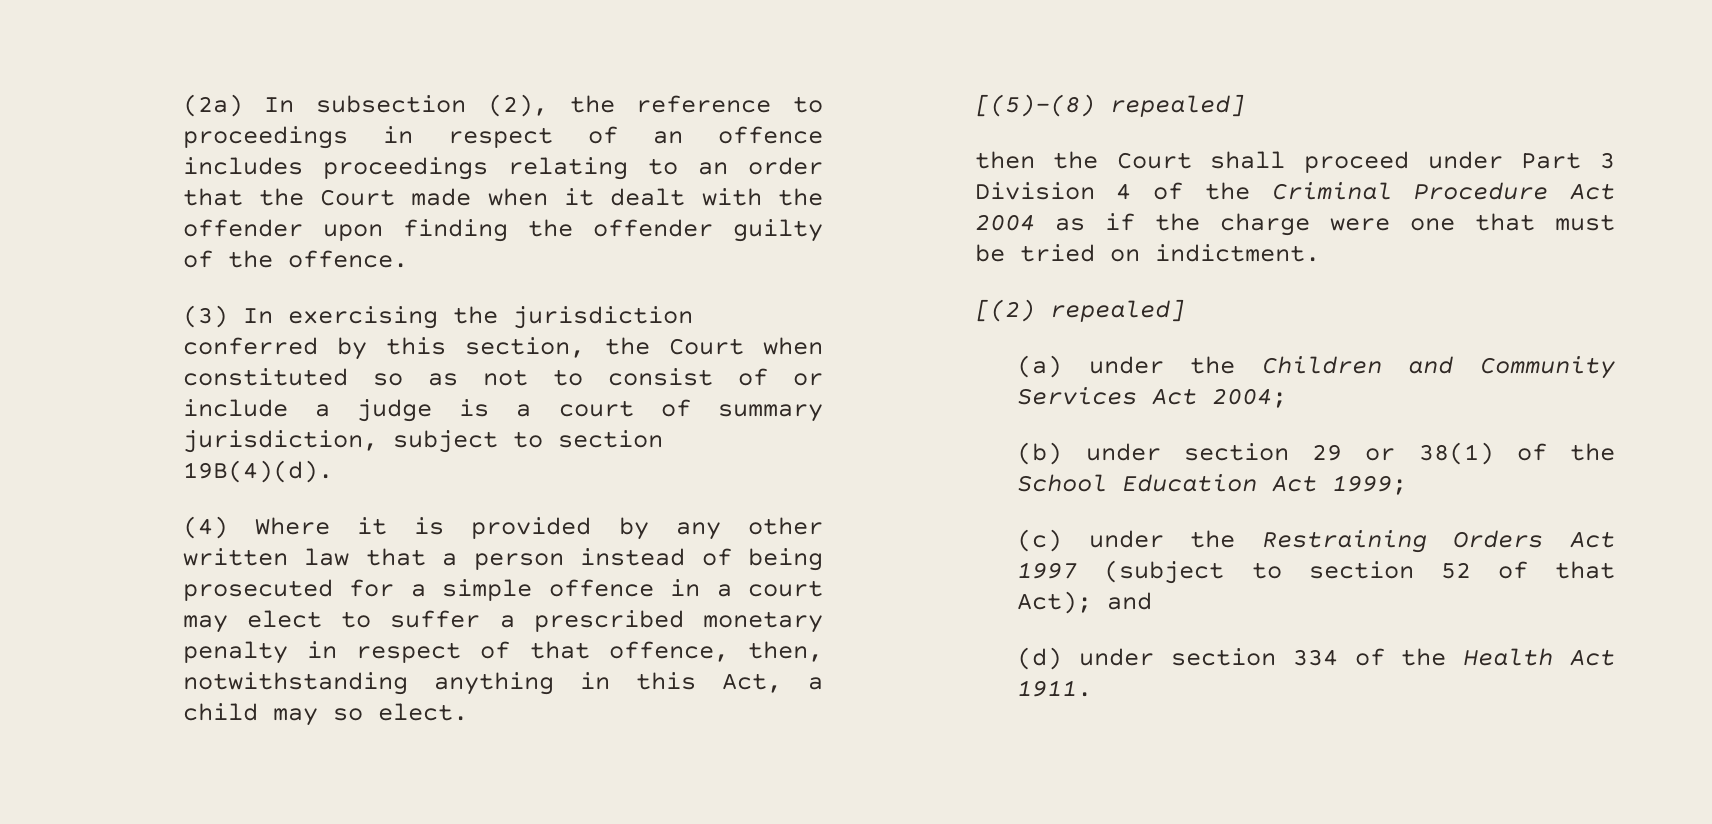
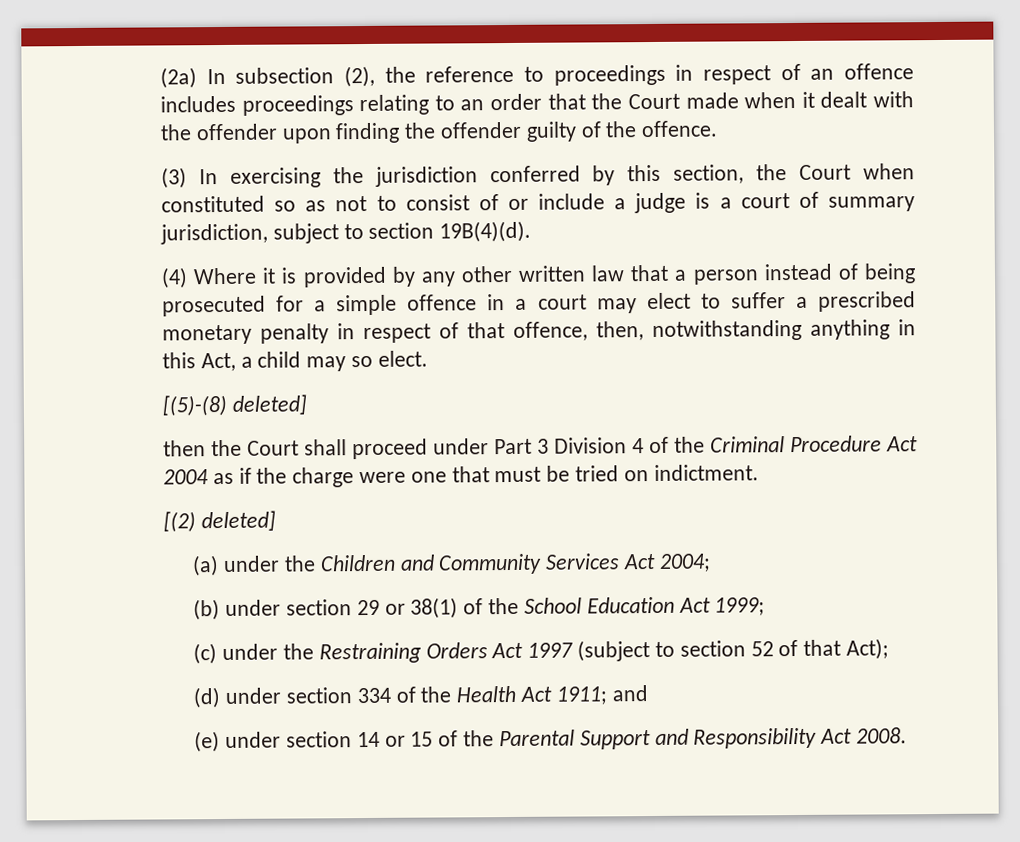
- [(5)-(8) repealed]
+ [(5)-(8) deleted]
- [(2) repealed]
+ [(2) deleted]
- (c) under the Restraining Orders Act 1997 (subject to section 52 of that Act); and
+ (c) under the Restraining Orders Act 1997 (subject to section 52 of that Act);
- (d) under section 334 of the Health Act 1911.
+ (d) under section 334 of the Health Act 1911; and
+ (e) under section 14 or 15 of the Parental Support and Responsibility Act 2008.

